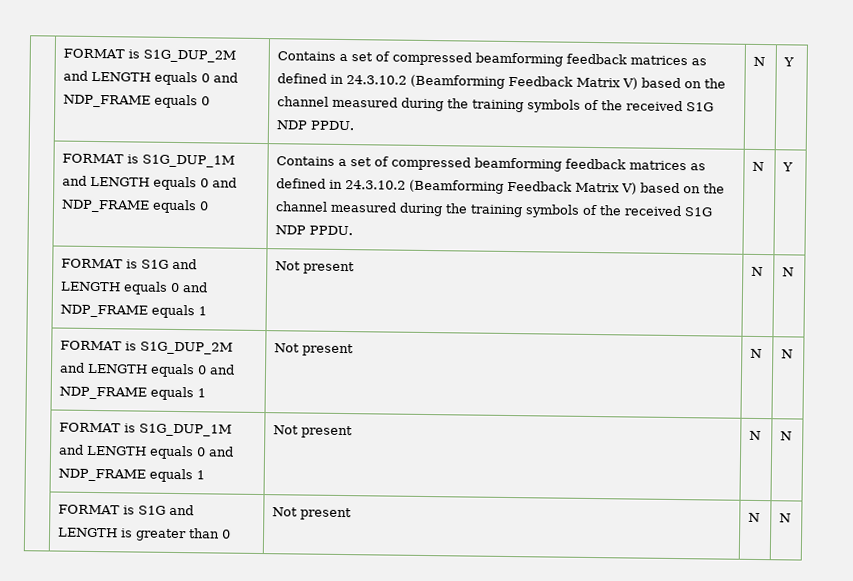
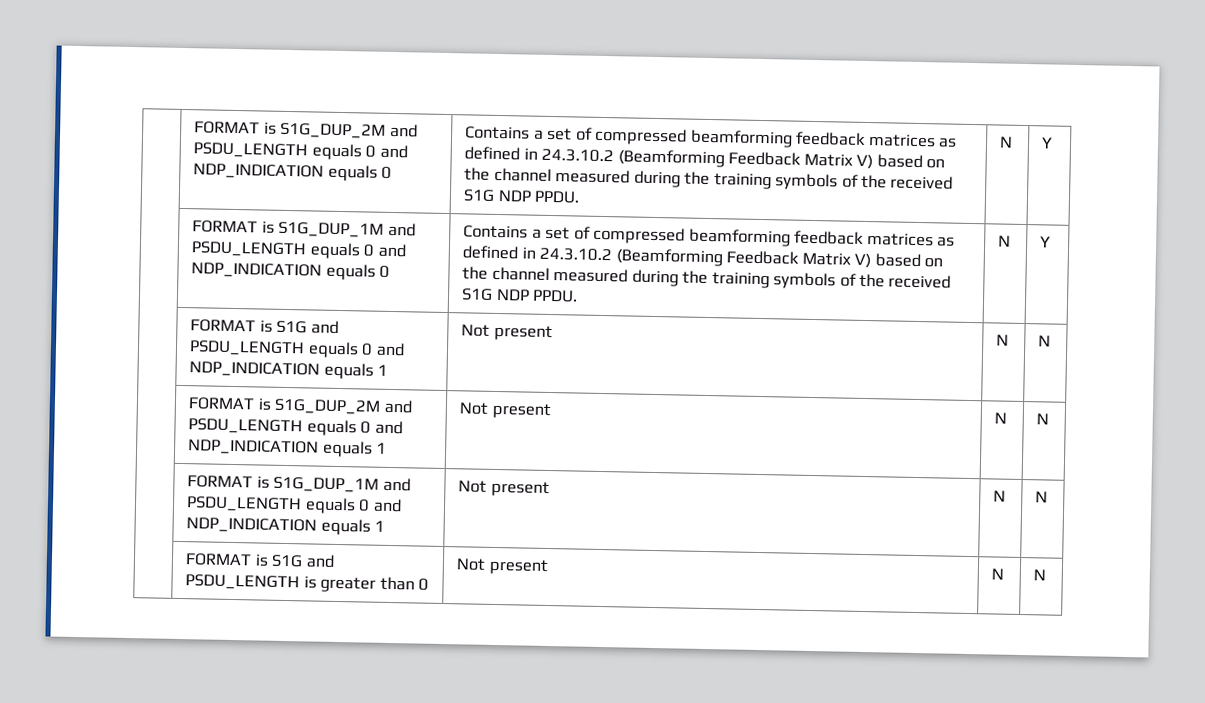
- FORMAT is S1G_DUP_2M and LENGTH equals 0 and NDP_FRAME equals 0
+ FORMAT is S1G_DUP_2M and PSDU_LENGTH equals 0 and NDP_INDICATION equals 0
- FORMAT is S1G_DUP_1M and LENGTH equals 0 and NDP_FRAME equals 0
+ FORMAT is S1G_DUP_1M and PSDU_LENGTH equals 0 and NDP_INDICATION equals 0
- | FORMAT is S1G and LENGTH equals 0 and NDP_FRAME equals 1 | Not present | N | N
+ | FORMAT is S1G and PSDU_LENGTH equals 0 and NDP_INDICATION equals 1 | Not present | N | N
- | FORMAT is S1G_DUP_2M and LENGTH equals 0 and NDP_FRAME equals 1 | Not present | N | N
+ | FORMAT is S1G_DUP_2M and PSDU_LENGTH equals 0 and NDP_INDICATION equals 1 | Not present | N | N
- | FORMAT is S1G_DUP_1M and LENGTH equals 0 and NDP_FRAME equals 1 | Not present | N | N
+ | FORMAT is S1G_DUP_1M and PSDU_LENGTH equals 0 and NDP_INDICATION equals 1 | Not present | N | N
- | FORMAT is S1G and LENGTH is greater than 0 | Not present | N | N
+ | FORMAT is S1G and PSDU_LENGTH is greater than 0 | Not present | N | N

